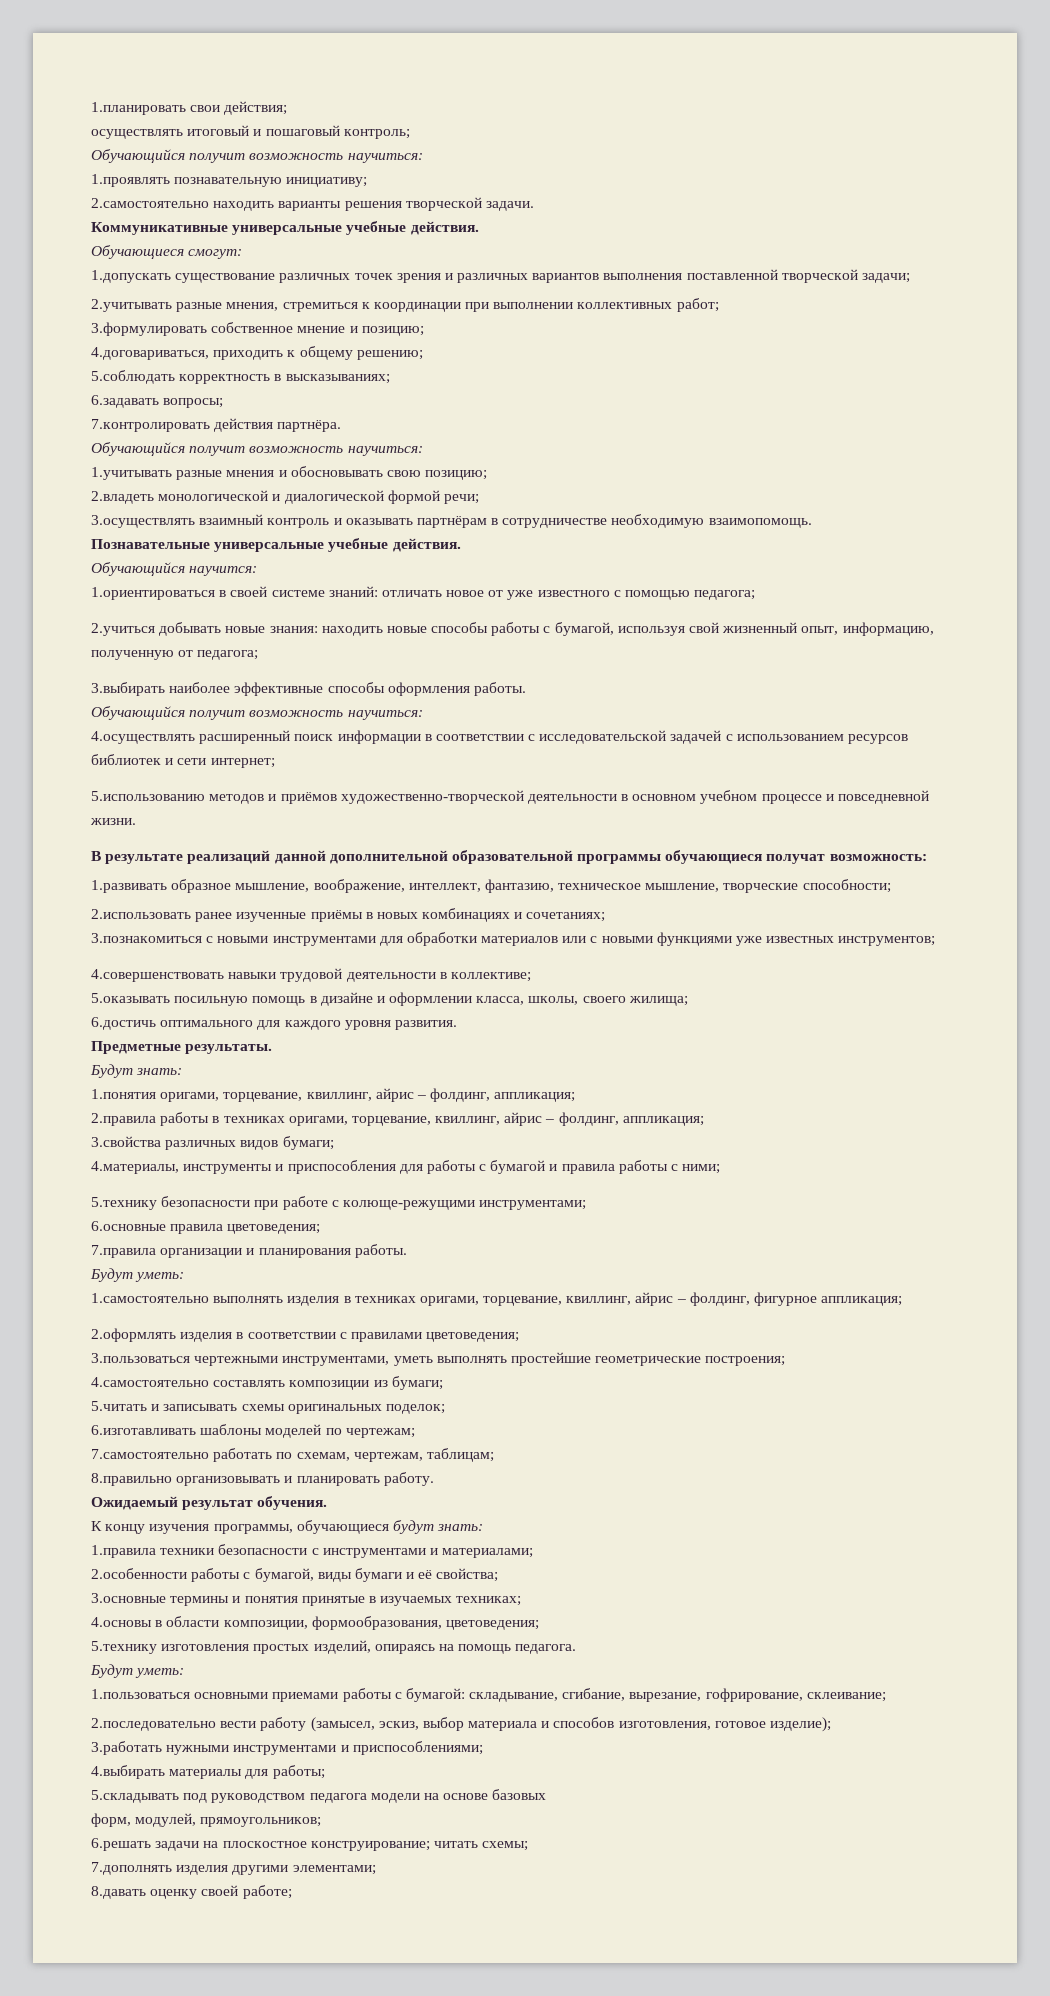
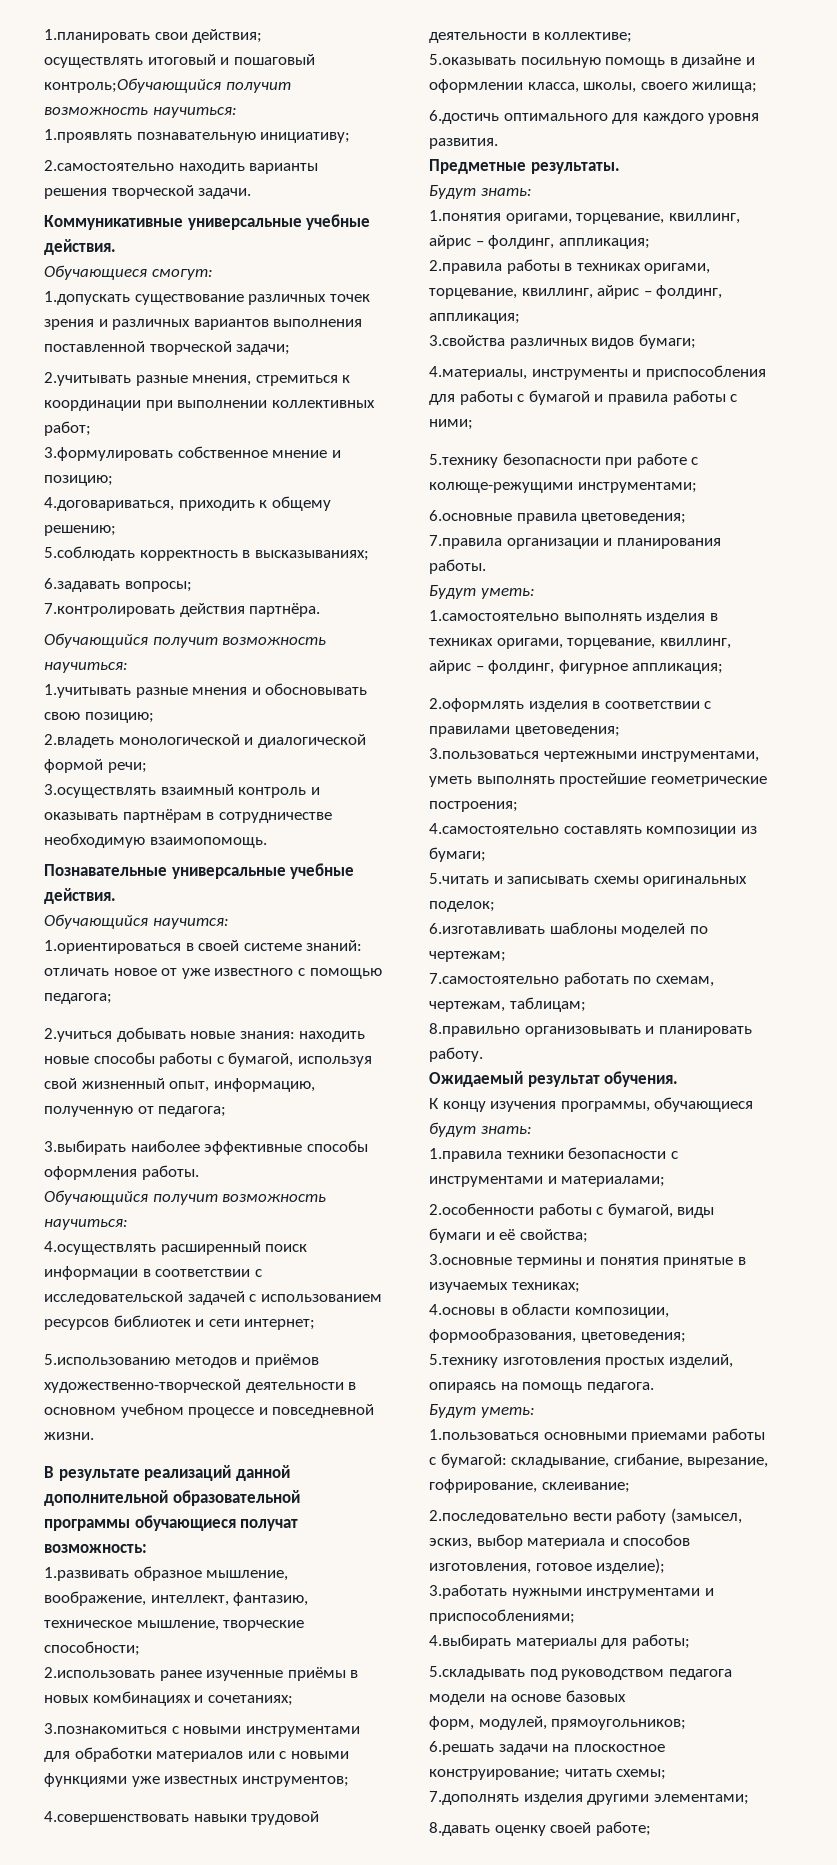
- осуществлять итоговый и пошаговый контроль;
- Обучающийся получит возможность научиться:
+ осуществлять итоговый и пошаговый контроль;Обучающийся получит возможность научиться:

